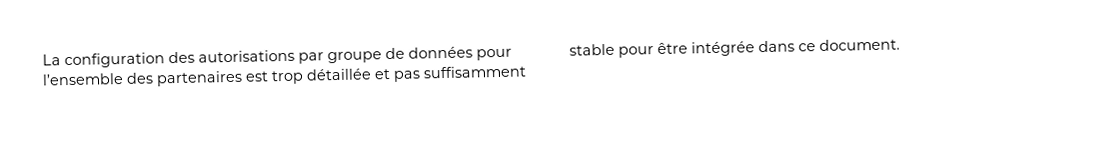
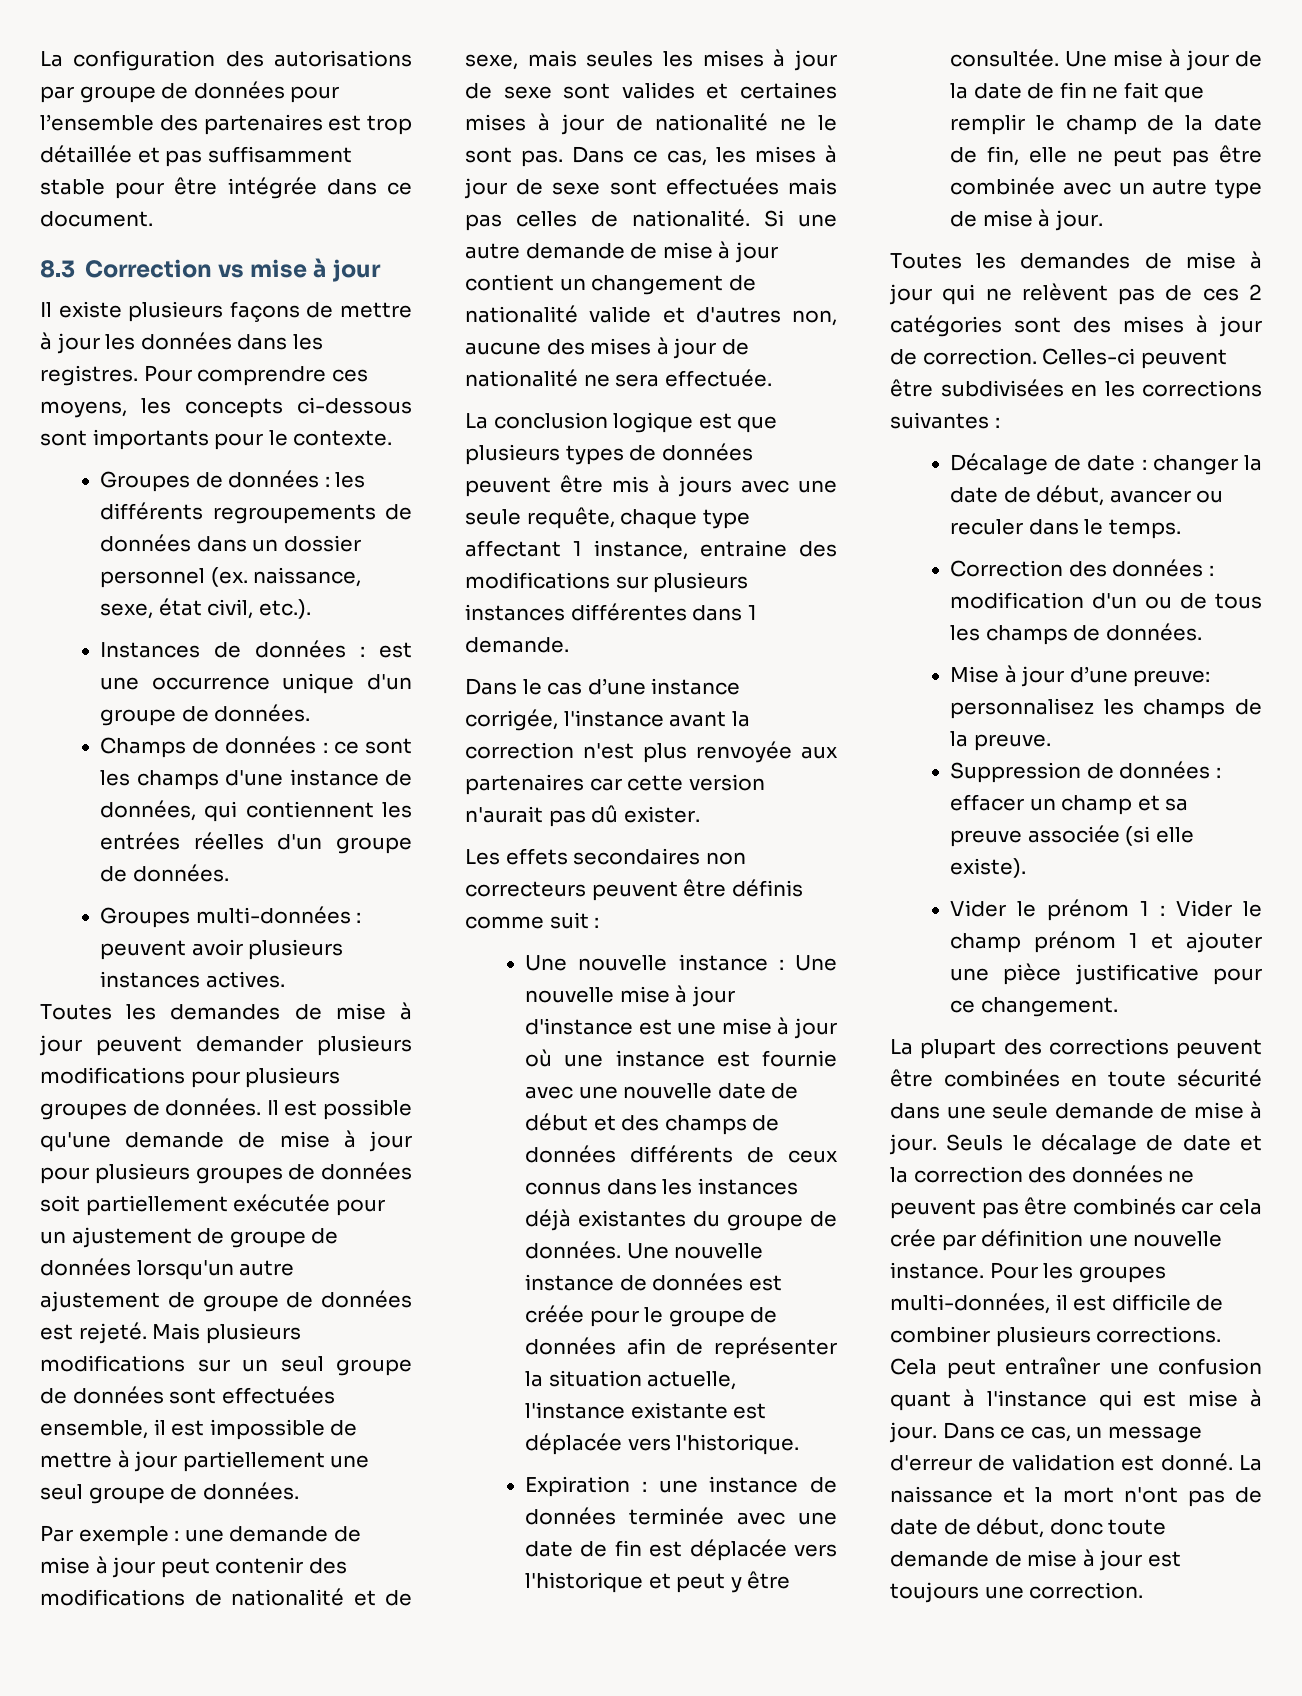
+ 8.3 Correction vs mise à jour
+ Il existe plusieurs façons de mettre à jour les données dans les registres. Pour comprendre ces moyens, les concepts ci-dessous sont importants pour le contexte.
+ Groupes de données : les différents regroupements de données dans un dossier personnel (ex. naissance, sexe, état civil, etc.).
+ Instances de données : est une occurrence unique d'un groupe de données.
+ Champs de données : ce sont les champs d'une instance de données, qui contiennent les entrées réelles d'un groupe de données.
+ Groupes multi-données : peuvent avoir plusieurs instances actives.
+ Toutes les demandes de mise à jour peuvent demander plusieurs modifications pour plusieurs groupes de données. Il est possible qu'une demande de mise à jour pour plusieurs groupes de données soit partiellement exécutée pour un ajustement de groupe de données lorsqu'un autre ajustement de groupe de données est rejeté. Mais plusieurs modifications sur un seul groupe de données sont effectuées ensemble, il est impossible de mettre à jour partiellement une seul groupe de données.
+ Par exemple : une demande de mise à jour peut contenir des modifications de nationalité et de sexe, mais seules les mises à jour de sexe sont valides et certaines mises à jour de nationalité ne le sont pas. Dans ce cas, les mises à jour de sexe sont effectuées mais pas celles de nationalité. Si une autre demande de mise à jour contient un changement de nationalité valide et d'autres non, aucune des mises à jour de nationalité ne sera effectuée.
+ La conclusion logique est que plusieurs types de données peuvent être mis à jours avec une seule requête, chaque type affectant 1 instance, entraine des modifications sur plusieurs instances différentes dans 1 demande.
+ Dans le cas d’une instance corrigée, l'instance avant la correction n'est plus renvoyée aux partenaires car cette version n'aurait pas dû exister.
+ Les effets secondaires non correcteurs peuvent être définis comme suit :
+ Une nouvelle instance : Une nouvelle mise à jour d'instance est une mise à jour où une instance est fournie avec une nouvelle date de début et des champs de données différents de ceux connus dans les instances déjà existantes du groupe de données. Une nouvelle instance de données est créée pour le groupe de données afin de représenter la situation actuelle, l'instance existante est déplacée vers l'historique.
+ Expiration : une instance de données terminée avec une date de fin est déplacée vers l'historique et peut y être consultée. Une mise à jour de la date de fin ne fait que remplir le champ de la date de fin, elle ne peut pas être combinée avec un autre type de mise à jour.
+ Toutes les demandes de mise à jour qui ne relèvent pas de ces 2 catégories sont des mises à jour de correction. Celles-ci peuvent être subdivisées en les corrections suivantes :
+ Décalage de date : changer la date de début, avancer ou reculer dans le temps.
+ Correction des données : modification d'un ou de tous les champs de données.
+ Mise à jour d’une preuve: personnalisez les champs de la preuve.
+ Suppression de données : effacer un champ et sa preuve associée (si elle existe).
+ Vider le prénom 1 : Vider le champ prénom 1 et ajouter une pièce justificative pour ce changement.
+ La plupart des corrections peuvent être combinées en toute sécurité dans une seule demande de mise à jour. Seuls le décalage de date et la correction des données ne peuvent pas être combinés car cela crée par définition une nouvelle instance. Pour les groupes multi-données, il est difficile de combiner plusieurs corrections. Cela peut entraîner une confusion quant à l'instance qui est mise à jour. Dans ce cas, un message d'erreur de validation est donné. La naissance et la mort n'ont pas de date de début, donc toute demande de mise à jour est toujours une correction.

